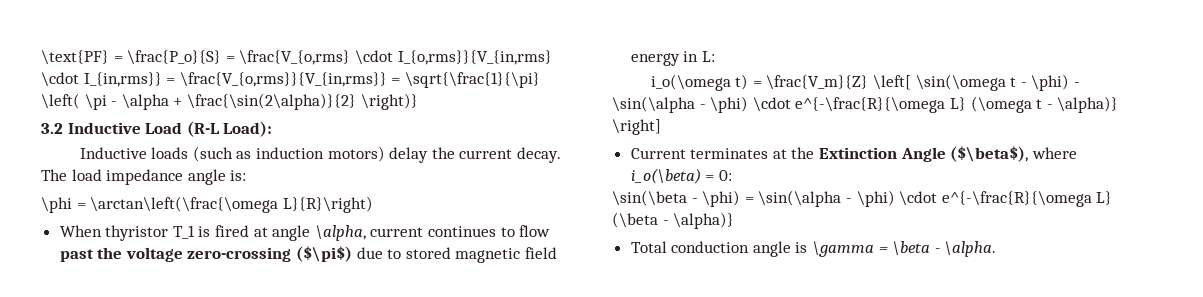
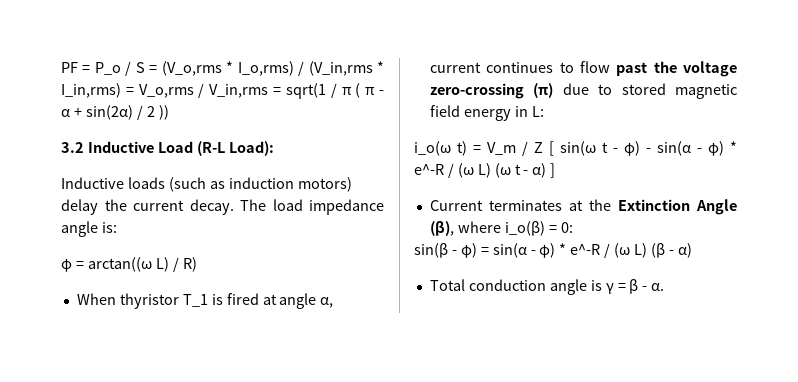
- \text{PF} = \frac{P_o}{S} = \frac{V_{o,rms} \cdot I_{o,rms}}{V_{in,rms} \cdot I_{in,rms}} = \frac{V_{o,rms}}{V_{in,rms}} = \sqrt{\frac{1}{\pi} \left( \pi - \alpha + \frac{\sin(2\alpha)}{2} \right)}
+ PF = P_o / S = (V_o,rms * I_o,rms) / (V_in,rms * I_in,rms) = V_o,rms / V_in,rms = sqrt(1 / π ( π - α + sin(2α) / 2 ))
- \phi = \arctan\left(\frac{\omega L}{R}\right)
+ φ = arctan((ω L) / R)
- When thyristor T_1 is fired at angle \alpha, current continues to flow past the voltage zero-crossing ($\pi$) due to stored magnetic field energy in L:
+ When thyristor T_1 is fired at angle α, current continues to flow past the voltage zero-crossing (π) due to stored magnetic field energy in L:
- i_o(\omega t) = \frac{V_m}{Z} \left[ \sin(\omega t - \phi) - \sin(\alpha - \phi) \cdot e^{-\frac{R}{\omega L} (\omega t - \alpha)} \right]
+ i_o(ω t) = V_m / Z [ sin(ω t - φ) - sin(α - φ) * e^-R / (ω L) (ω t - α) ]
- Current terminates at the Extinction Angle ($\beta$), where i_o(\beta) = 0:
+ Current terminates at the Extinction Angle (β), where i_o(β) = 0:
- \sin(\beta - \phi) = \sin(\alpha - \phi) \cdot e^{-\frac{R}{\omega L} (\beta - \alpha)}
+ sin(β - φ) = sin(α - φ) * e^-R / (ω L) (β - α)
- Total conduction angle is \gamma = \beta - \alpha.
+ Total conduction angle is γ = β - α.

